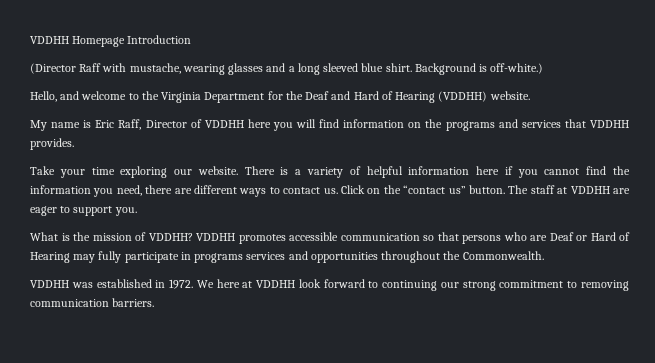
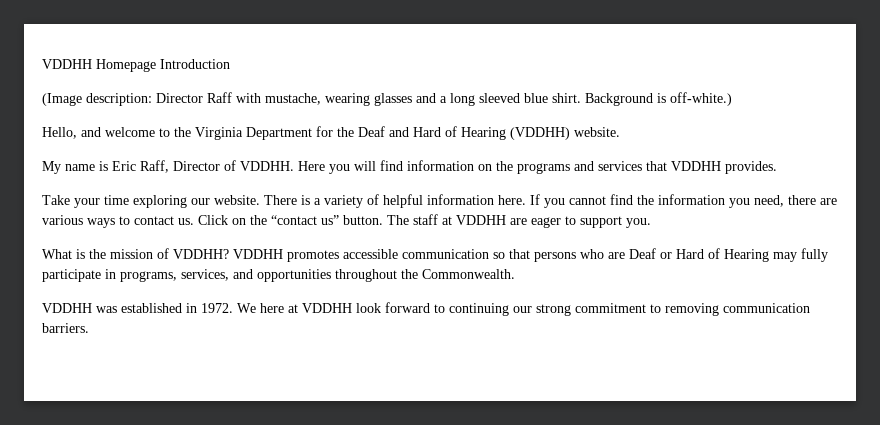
- (Director Raff with mustache, wearing glasses and a long sleeved blue shirt.
+ (Image description: Director Raff with mustache, wearing glasses and a long sleeved blue shirt.
- My name is Eric Raff, Director of VDDHH here you will find information on the programs and services that VDDHH provides.
+ My name is Eric Raff, Director of VDDHH. Here you will find information on the programs and services that VDDHH provides.
- There is a variety of helpful information here if you cannot find the information you need, there are different ways to contact us.
+ There is a variety of helpful information here. If you cannot find the information you need, there are various ways to contact us.
- VDDHH promotes accessible communication so that persons who are Deaf or Hard of Hearing may fully participate in programs services and opportunities throughout the Commonwealth.
+ VDDHH promotes accessible communication so that persons who are Deaf or Hard of Hearing may fully participate in programs, services, and opportunities throughout the Commonwealth.

